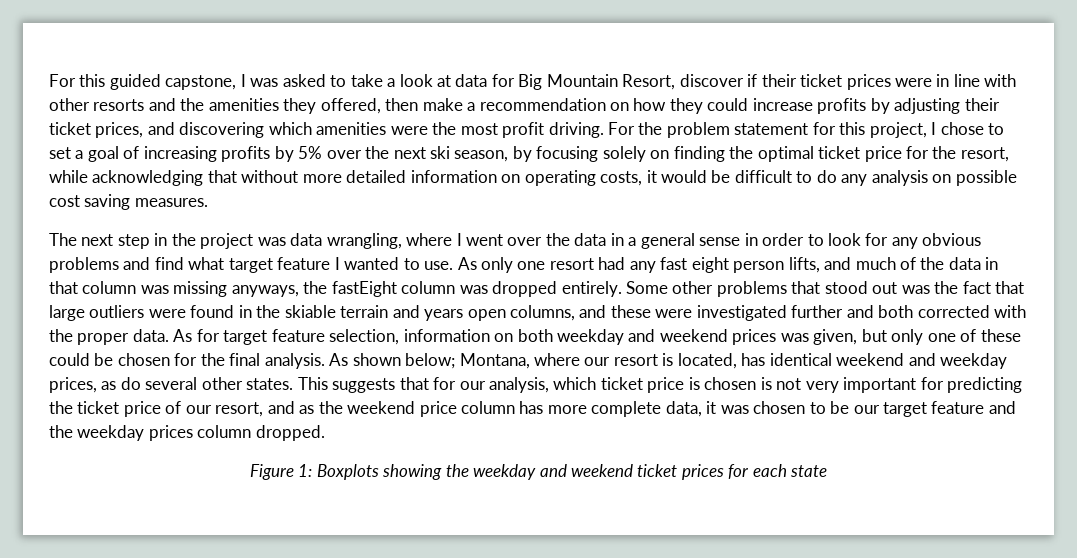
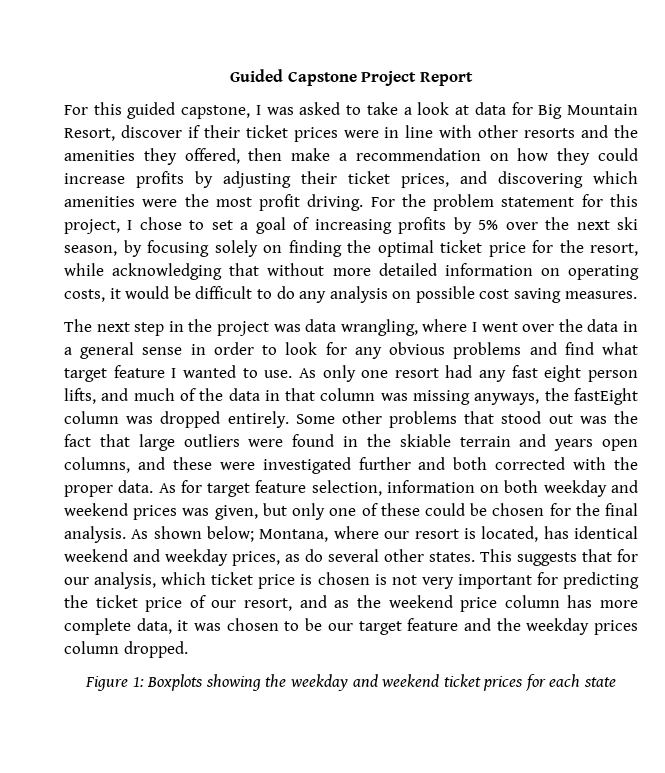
+ Guided Capstone Project Report

